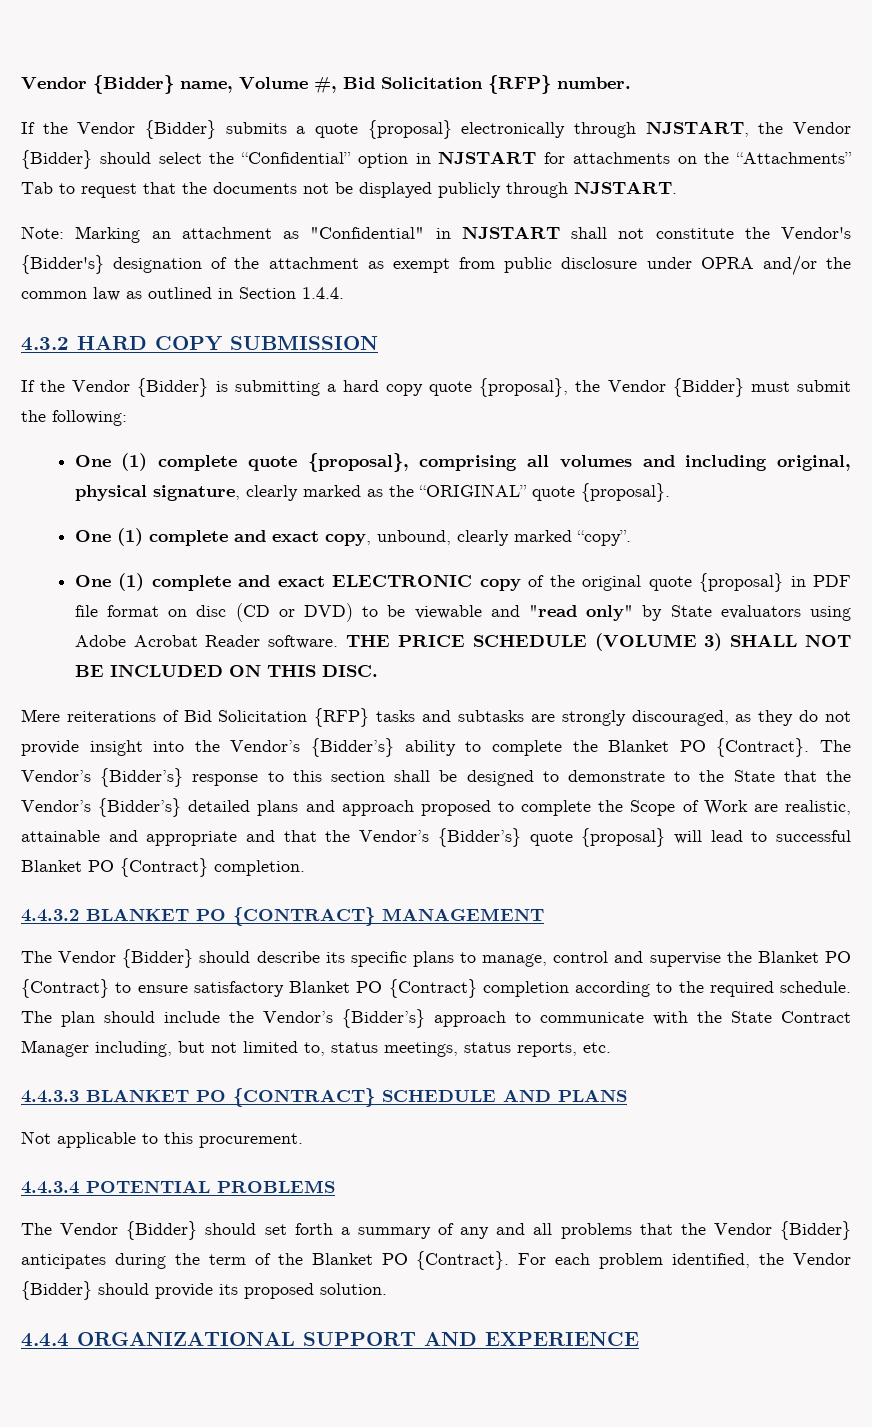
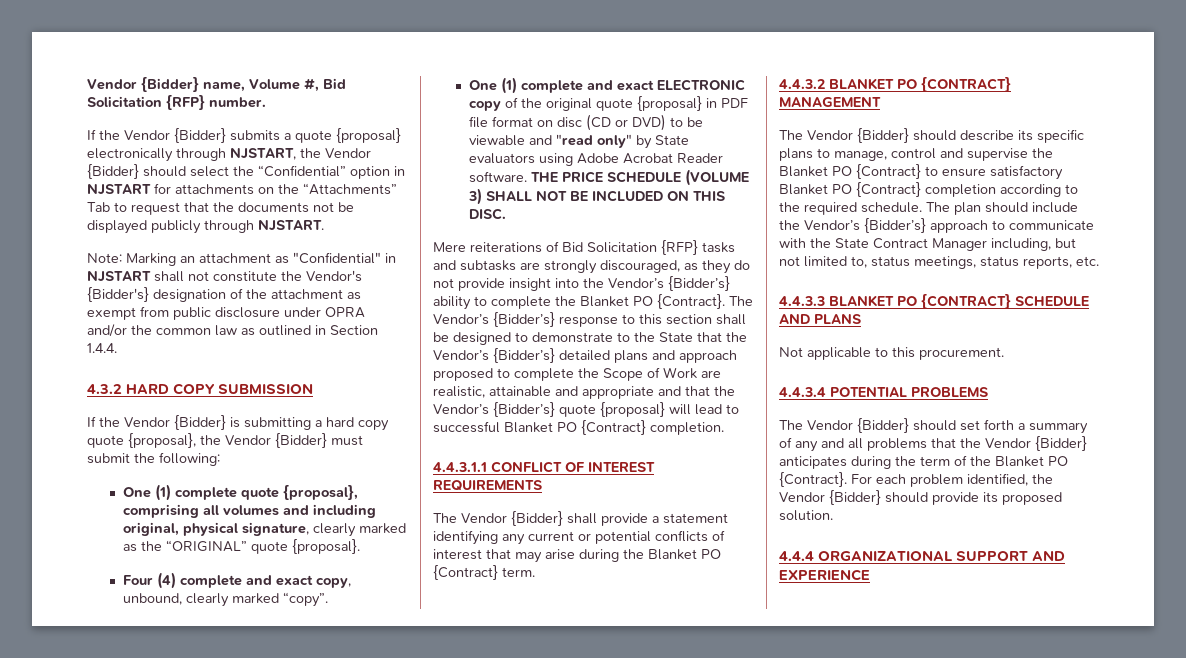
- One (1) complete and exact copy, unbound, clearly marked “copy”.
+ Four (4) complete and exact copy, unbound, clearly marked “copy”.
+ 4.4.3.1.1 CONFLICT OF INTEREST REQUIREMENTS
+ The Vendor {Bidder} shall provide a statement identifying any current or potential conflicts of interest that may arise during the Blanket PO {Contract} term.

